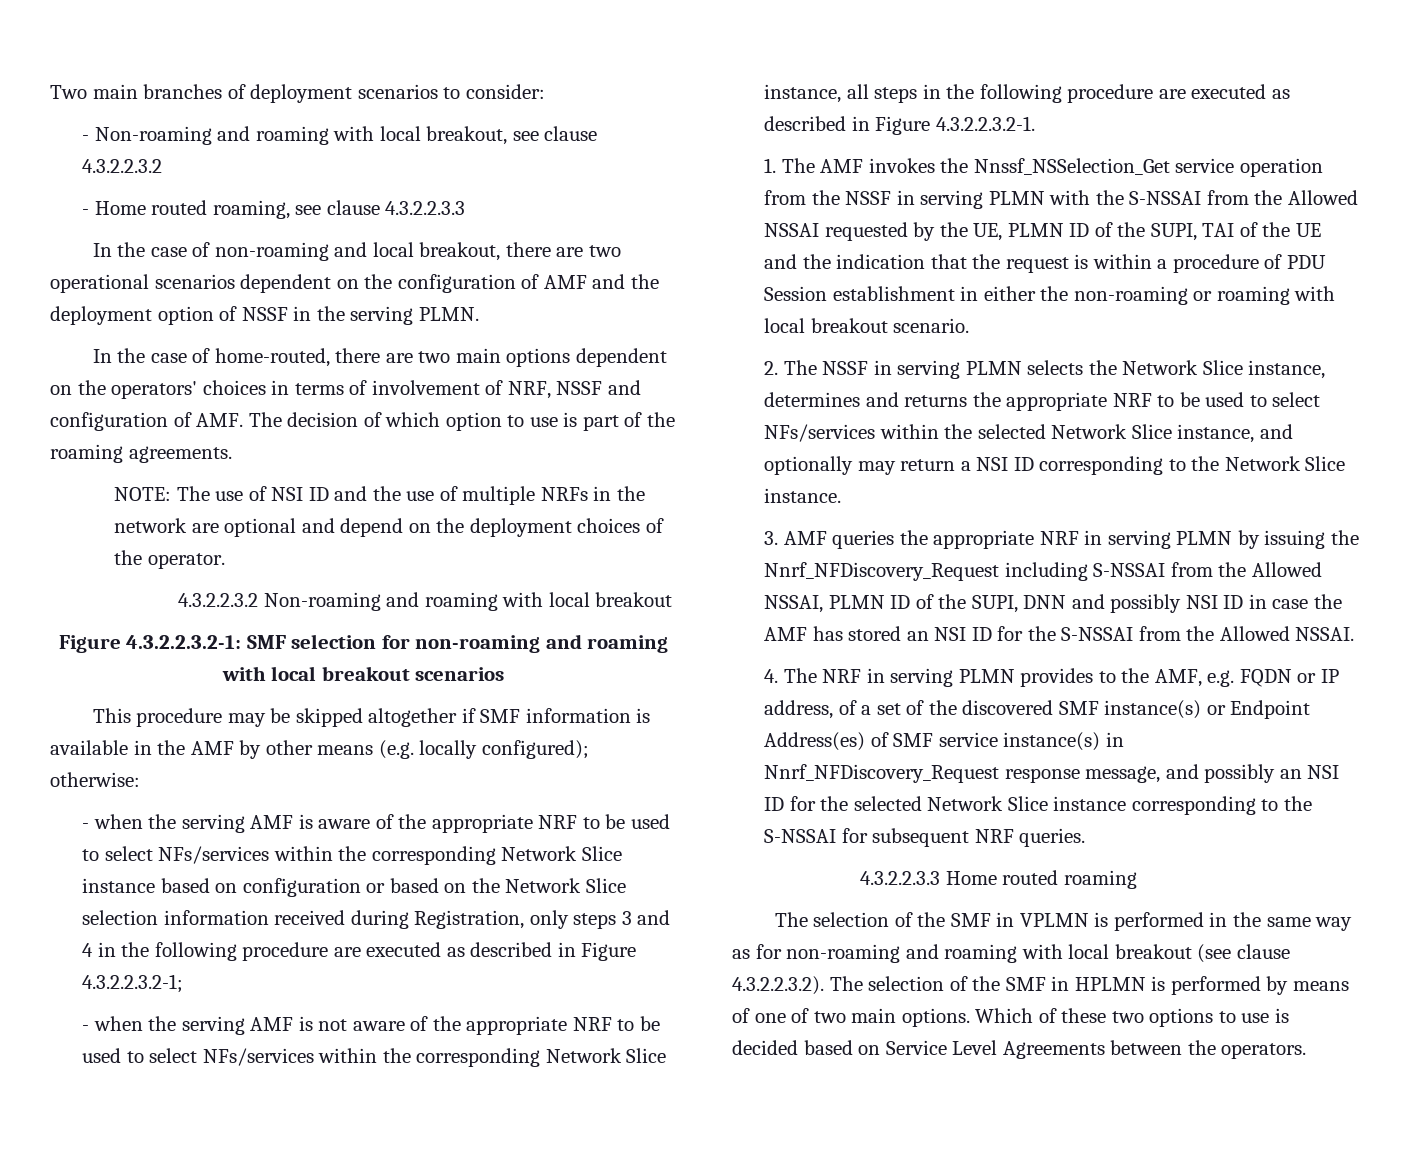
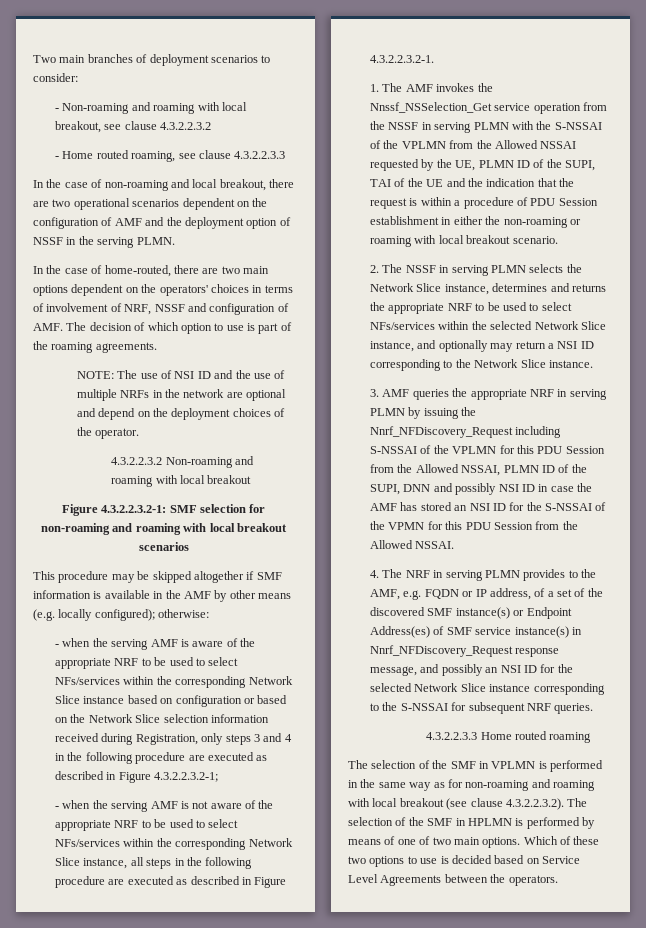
- 1. The AMF invokes the Nnssf_NSSelection_Get service operation from the NSSF in serving PLMN with the S-NSSAI from the Allowed NSSAI requested by the UE, PLMN ID of the SUPI, TAI of the UE and the indication that the request is within a procedure of PDU Session establishment in either the non-roaming or roaming with local breakout scenario.
+ 1. The AMF invokes the Nnssf_NSSelection_Get service operation from the NSSF in serving PLMN with the S-NSSAI of the VPLMN from the Allowed NSSAI requested by the UE, PLMN ID of the SUPI, TAI of the UE and the indication that the request is within a procedure of PDU Session establishment in either the non-roaming or roaming with local breakout scenario.
- 3. AMF queries the appropriate NRF in serving PLMN by issuing the Nnrf_NFDiscovery_Request including S-NSSAI from the Allowed NSSAI, PLMN ID of the SUPI, DNN and possibly NSI ID in case the AMF has stored an NSI ID for the S-NSSAI from the Allowed NSSAI.
+ 3. AMF queries the appropriate NRF in serving PLMN by issuing the Nnrf_NFDiscovery_Request including S-NSSAI of the VPLMN for this PDU Session from the Allowed NSSAI, PLMN ID of the SUPI, DNN and possibly NSI ID in case the AMF has stored an NSI ID for the S-NSSAI of the VPMN for this PDU Session from the Allowed NSSAI.

